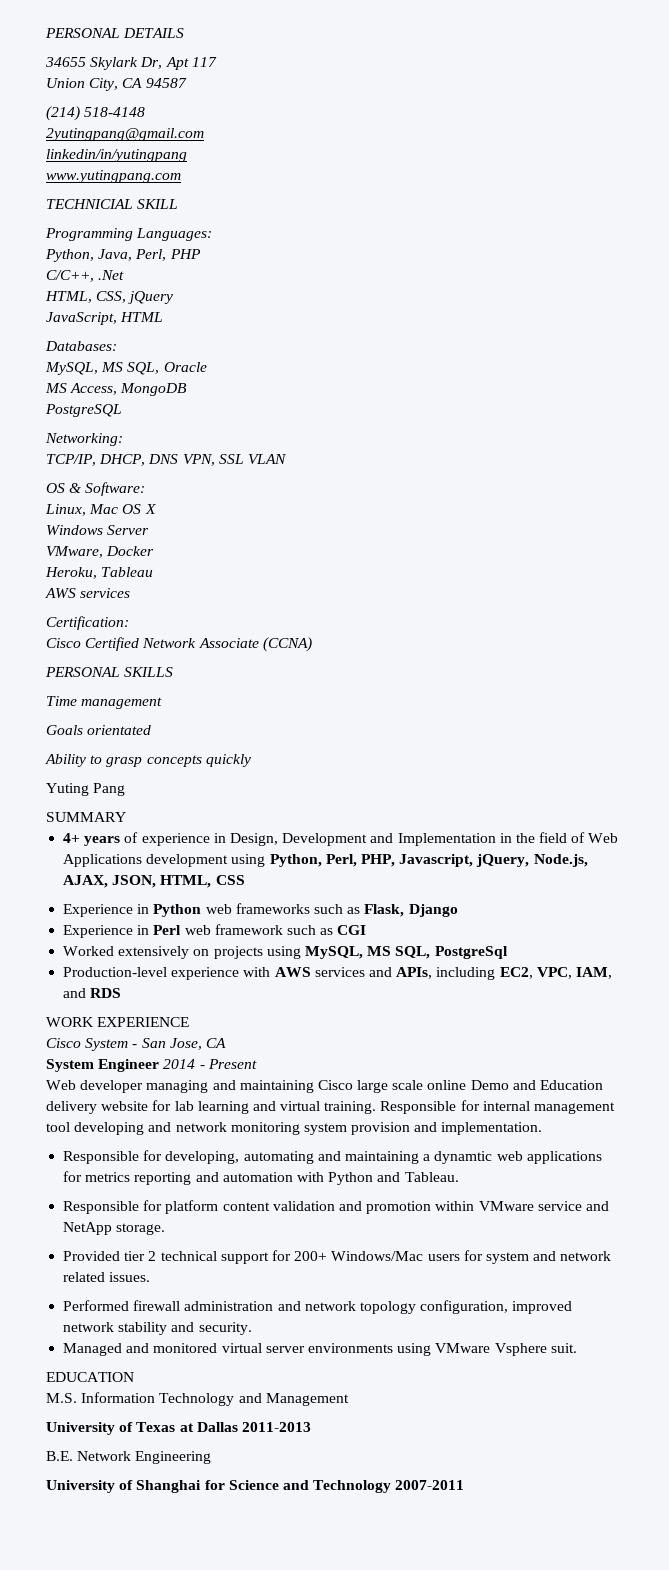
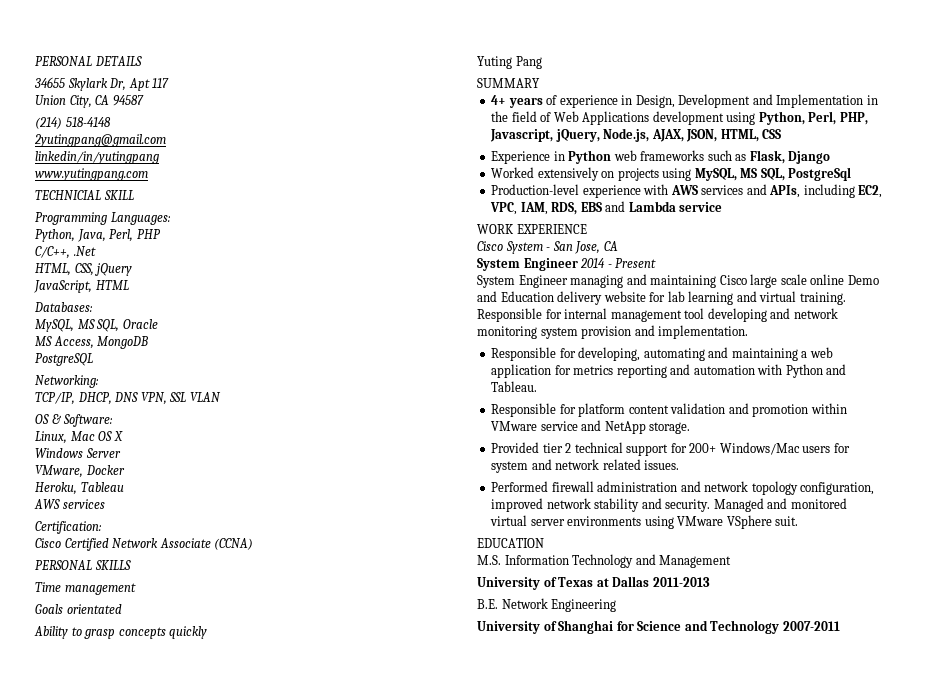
- Experience in Perl web framework such as CGI
- Production-level experience with AWS services and APIs, including EC2, VPC, IAM, and RDS
+ Production-level experience with AWS services and APIs, including EC2, VPC, IAM, RDS, EBS and Lambda service
- Web developer managing and maintaining Cisco large scale online Demo and Education delivery website for lab learning and virtual training.
+ System Engineer managing and maintaining Cisco large scale online Demo and Education delivery website for lab learning and virtual training.
- Responsible for developing, automating and maintaining a dynamtic web applications for metrics reporting and automation with Python and Tableau.
+ Responsible for developing, automating and maintaining a web application for metrics reporting and automation with Python and Tableau.
- Performed firewall administration and network topology configuration, improved network stability and security.
- Managed and monitored virtual server environments using VMware Vsphere suit.
+ Performed firewall administration and network topology configuration, improved network stability and security. Managed and monitored virtual server environments using VMware VSphere suit.

